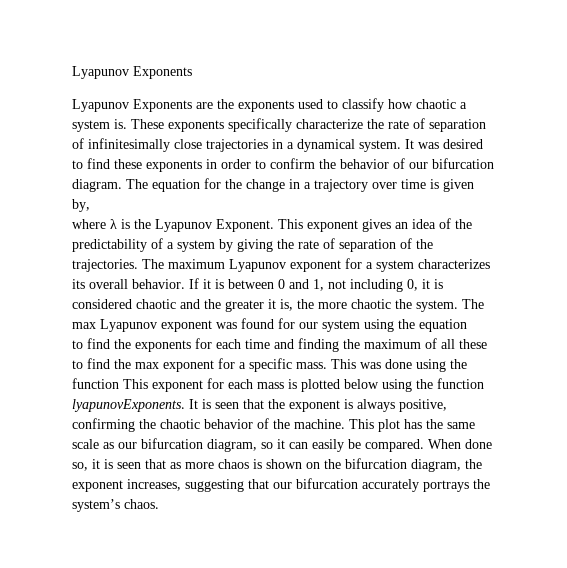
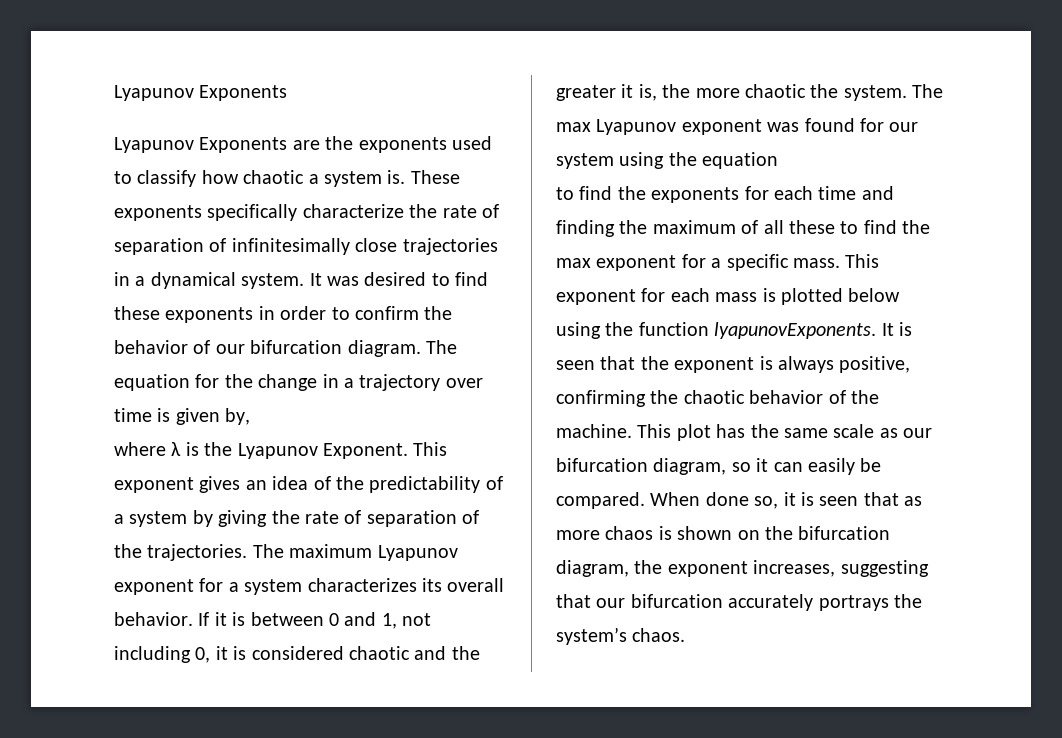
- This was done using the function This exponent for each mass is plotted below using the function lyapunovExponents.
+ This exponent for each mass is plotted below using the function lyapunovExponents.

